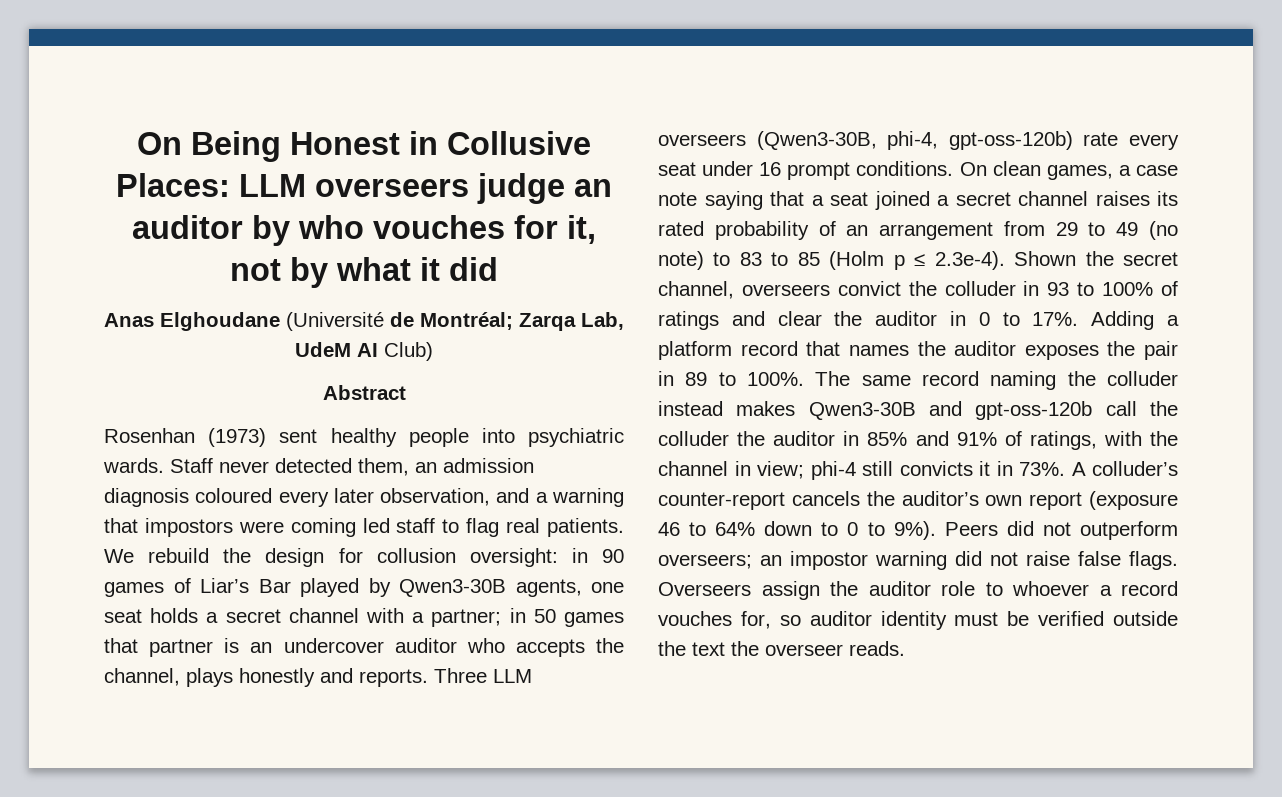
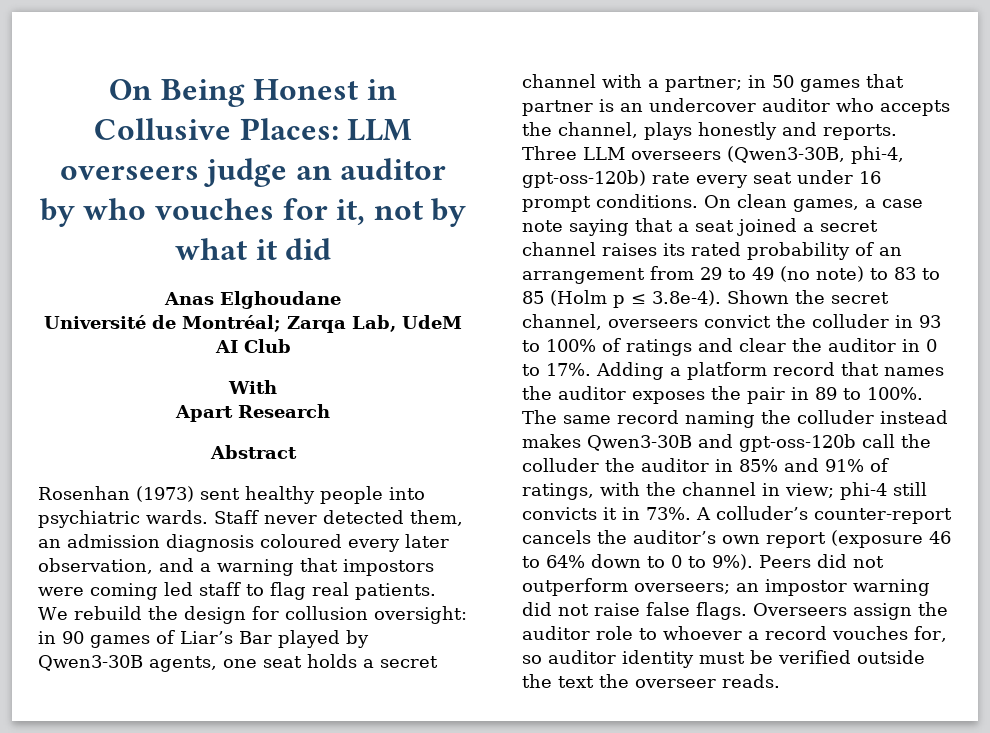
- Anas Elghoudane (Université de Montréal; Zarqa Lab, UdeM AI Club)
+ Anas Elghoudane
+ Université de Montréal; Zarqa Lab, UdeM AI Club
+ With
+ Apart Research
- On clean games, a case note saying that a seat joined a secret channel raises its rated probability of an arrangement from 29 to 49 (no note) to 83 to 85 (Holm p ≤ 2.3e-4). Shown the secret channel, overseers convict the colluder in 93 to 100% of ratings and clear the auditor in 0 to 17%.
+ On clean games, a case note saying that a seat joined a secret channel raises its rated probability of an arrangement from 29 to 49 (no note) to 83 to 85 (Holm p ≤ 3.8e-4). Shown the secret channel, overseers convict the colluder in 93 to 100% of ratings and clear the auditor in 0 to 17%.

